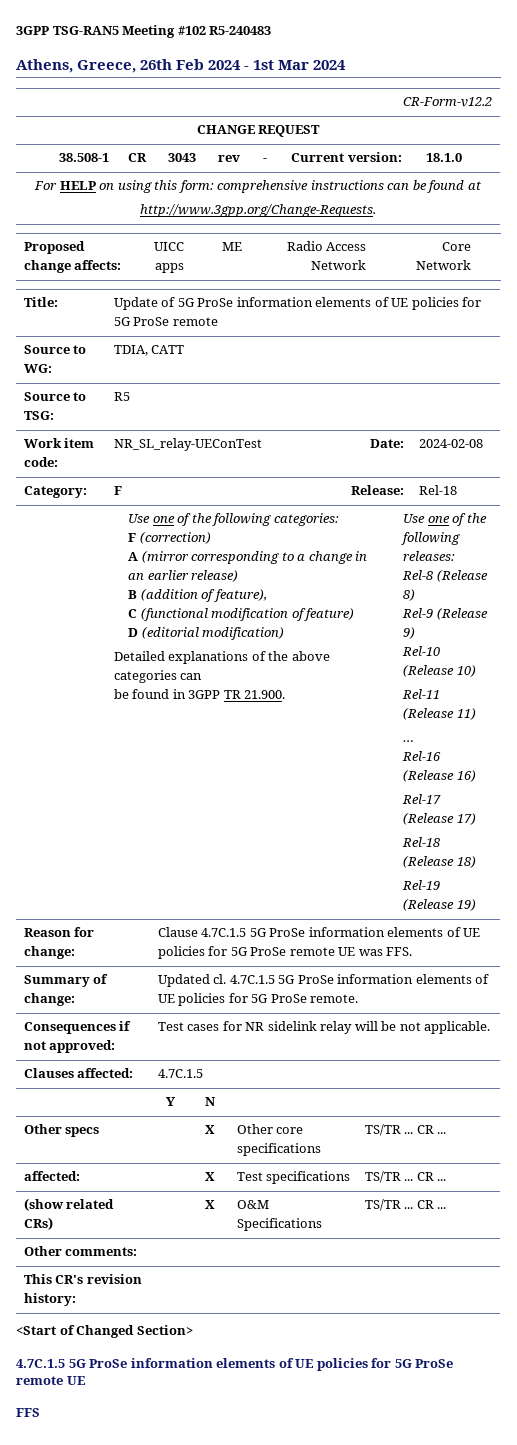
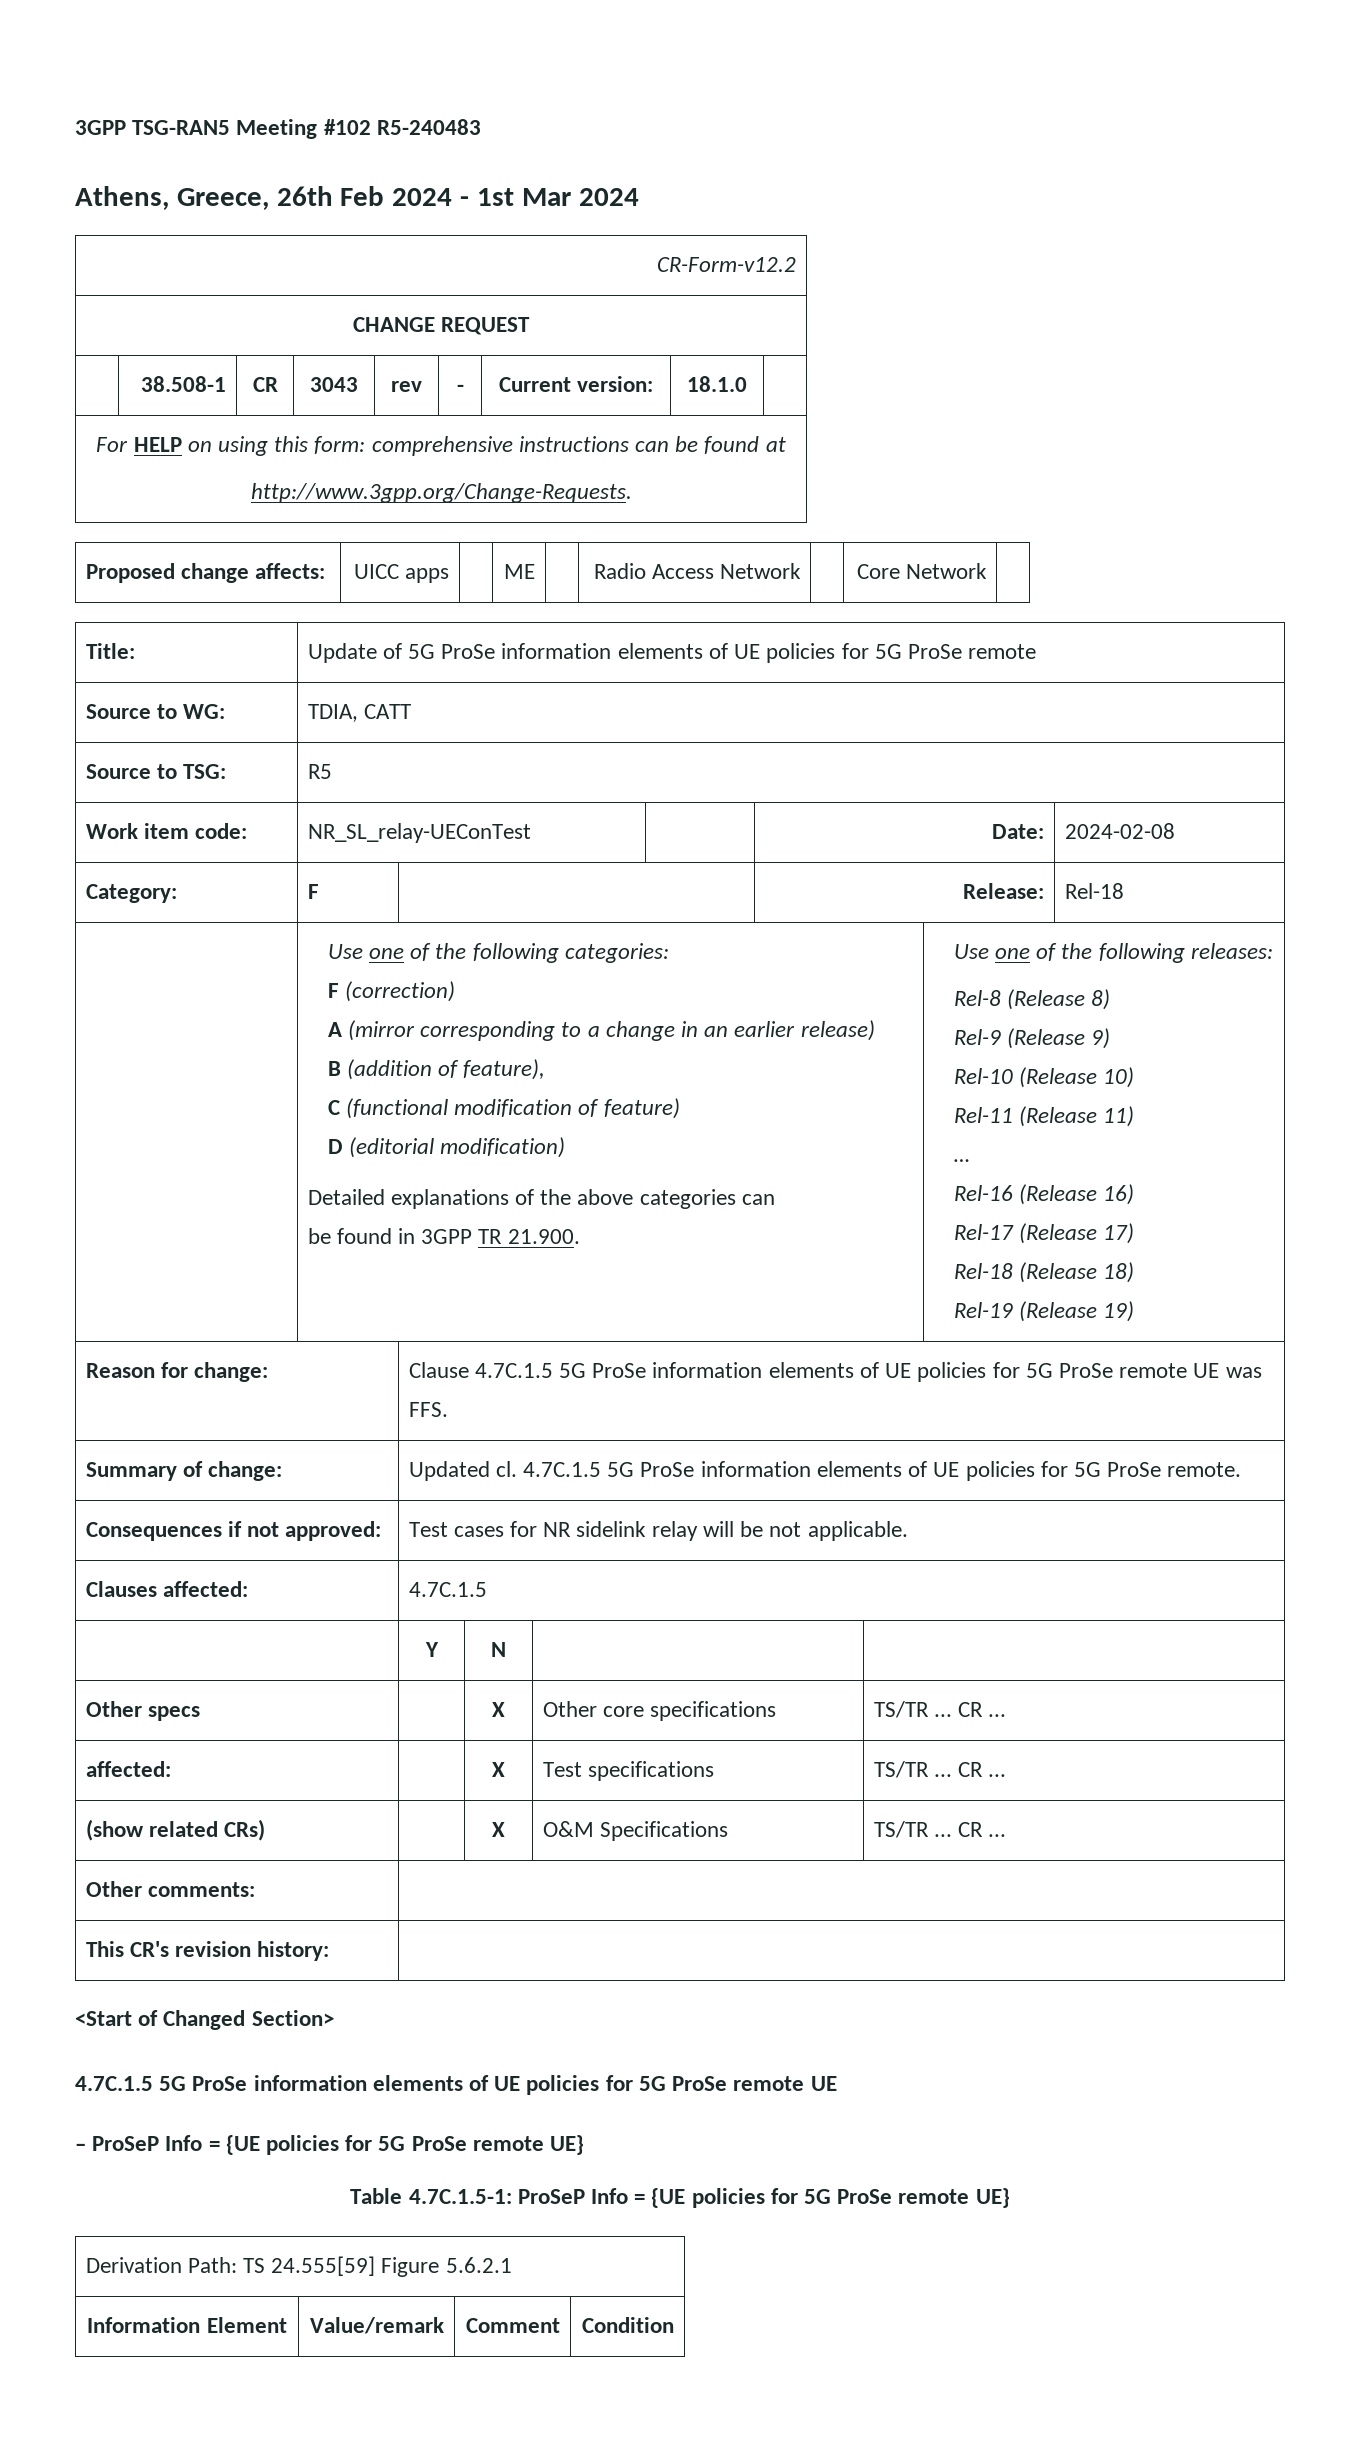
- FFS
+ – ProSeP Info = {UE policies for 5G ProSe remote UE}
+ Table 4.7C.1.5-1: ProSeP Info = {UE policies for 5G ProSe remote UE}
+ Derivation Path: TS 24.555[59] Figure 5.6.2.1
+ Information Element | Value/remark | Comment | Condition

